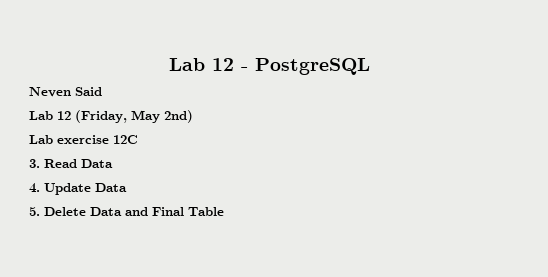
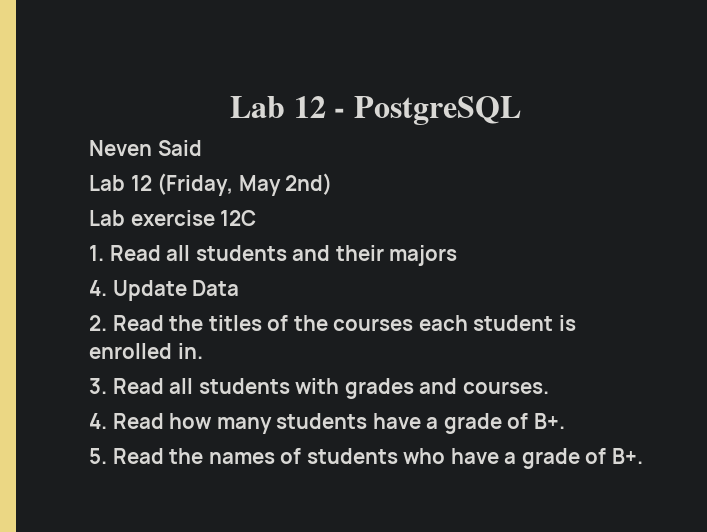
- 3. Read Data
+ 1. Read all students and their majors
  4. Update Data
- 5. Delete Data and Final Table
+ 2. Read the titles of the courses each student is enrolled in.
+ 3. Read all students with grades and courses.
+ 4. Read how many students have a grade of B+.
+ 5. Read the names of students who have a grade of B+.

